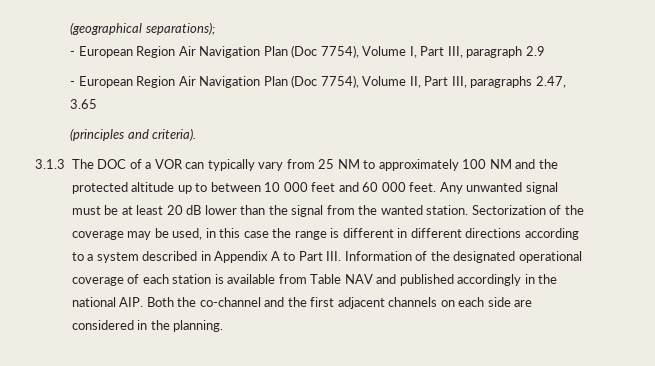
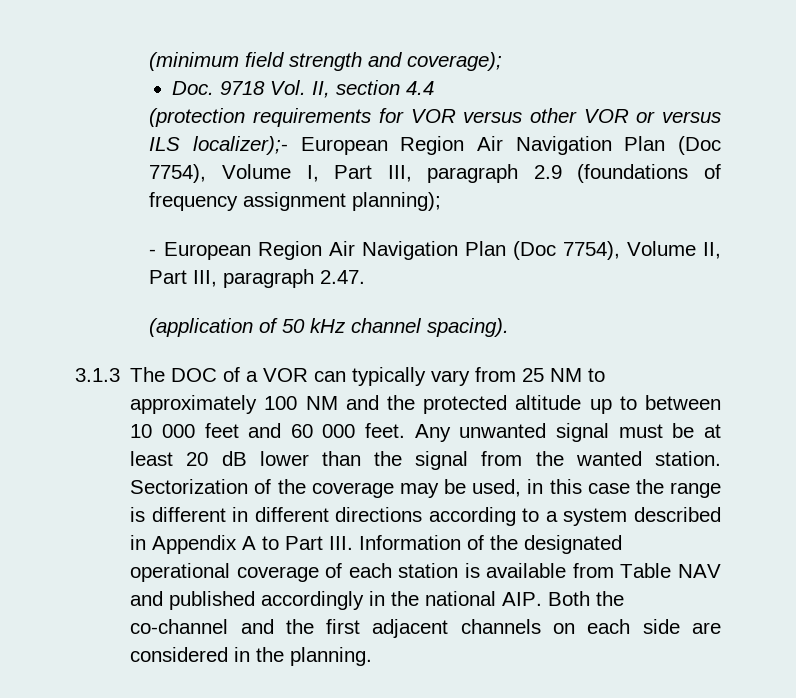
- (geographical separations);
- - European Region Air Navigation Plan (Doc 7754), Volume I, Part III, paragraph 2.9
+ (minimum field strength and coverage);
+ Doc. 9718 Vol. II, section 4.4
+ (protection requirements for VOR versus other VOR or versus ILS localizer);- European Region Air Navigation Plan (Doc 7754), Volume I, Part III, paragraph 2.9 (foundations of frequency assignment planning);
- - European Region Air Navigation Plan (Doc 7754), Volume II, Part III, paragraphs 2.47, 3.65
- (principles and criteria).
+ - European Region Air Navigation Plan (Doc 7754), Volume II, Part III, paragraph 2.47.
+ (application of 50 kHz channel spacing).

